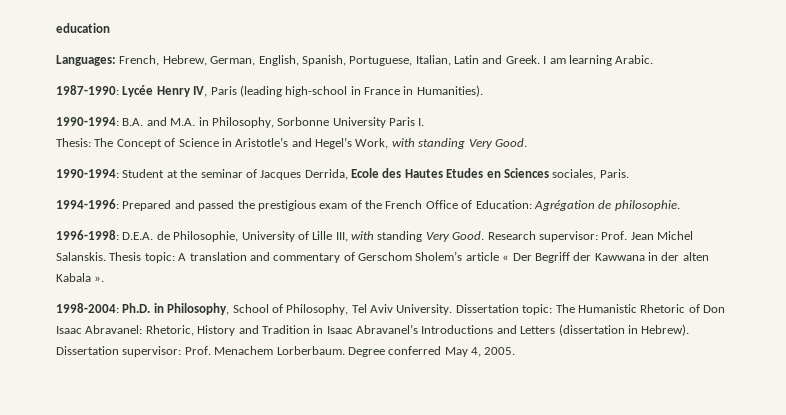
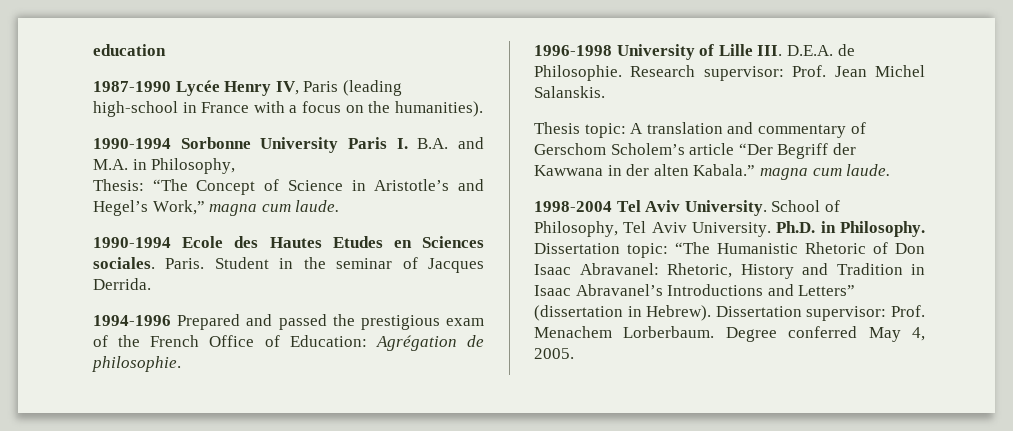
- Languages: French, Hebrew, German, English, Spanish, Portuguese, Italian, Latin and Greek. I am learning Arabic.
- 1987-1990: Lycée Henry IV, Paris (leading high-school in France in Humanities).
- 1990-1994: B.A. and M.A. in Philosophy, Sorbonne University Paris I.
+ 1987-1990 Lycée Henry IV, Paris (leading high-school in France with a focus on the humanities).
+ 1990-1994 Sorbonne University Paris I. B.A. and M.A. in Philosophy,
- Thesis: The Concept of Science in Aristotle’s and Hegel’s Work, with standing Very Good.
- 1990-1994: Student at the seminar of Jacques Derrida, Ecole des Hautes Etudes en Sciences sociales, Paris.
- 1994-1996: Prepared and passed the prestigious exam of the French Office of Education: Agrégation de philosophie.
+ Thesis: “The Concept of Science in Aristotle’s and Hegel’s Work,” magna cum laude.
+ 1990-1994 Ecole des Hautes Etudes en Sciences sociales. Paris. Student in the seminar of Jacques Derrida.
+ 1994-1996 Prepared and passed the prestigious exam of the French Office of Education: Agrégation de philosophie.
- 1996-1998: D.E.A. de Philosophie, University of Lille III, with standing Very Good.
+ 1996-1998 University of Lille III. D.E.A. de Philosophie.
- Research supervisor: Prof. Jean Michel Salanskis. Thesis topic: A translation and commentary of Gerschom Sholem’s article « Der Begriff der Kawwana in der alten Kabala ».
- 1998-2004: Ph.D. in Philosophy, School of Philosophy, Tel Aviv University.
+ Research supervisor: Prof. Jean Michel Salanskis.
+ Thesis topic: A translation and commentary of Gerschom Scholem’s article “Der Begriff der Kawwana in der alten Kabala.” magna cum laude.
+ 1998-2004 Tel Aviv University. School of Philosophy, Tel Aviv University.
+ Ph.D. in Philosophy.
- Dissertation topic: The Humanistic Rhetoric of Don Isaac Abravanel: Rhetoric, History and Tradition in Isaac Abravanel’s Introductions and Letters (dissertation in Hebrew).
+ Dissertation topic: “The Humanistic Rhetoric of Don Isaac Abravanel: Rhetoric, History and Tradition in Isaac Abravanel’s Introductions and Letters” (dissertation in Hebrew).

